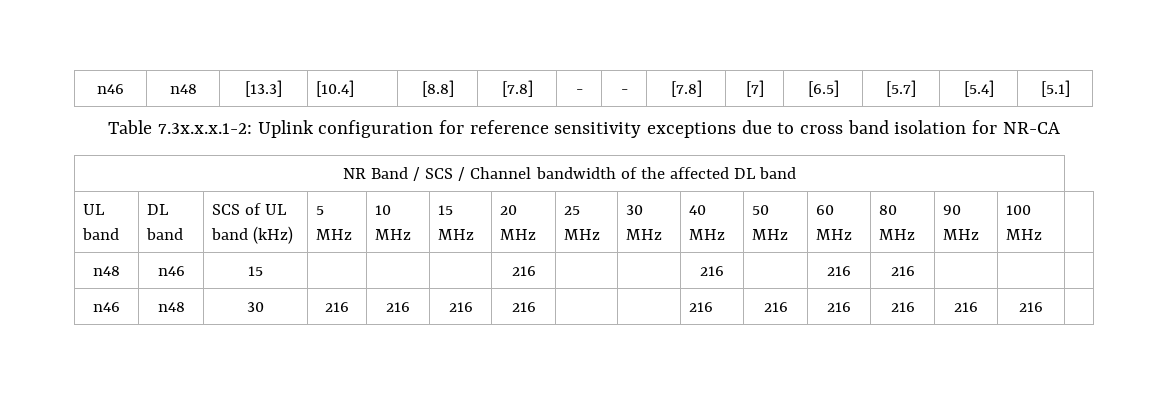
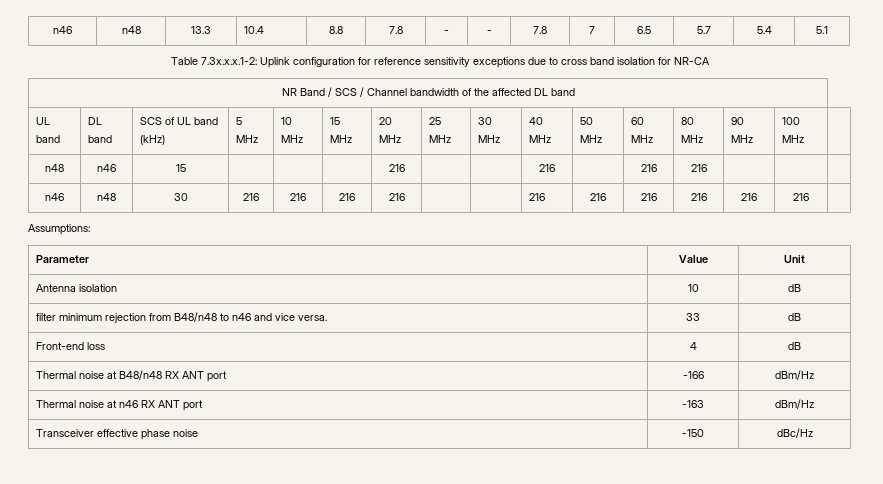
- n46 | n48 | [13.3] | [10.4] | [8.8] | [7.8] | - | - | [7.8] | [7] | [6.5] | [5.7] | [5.4] | [5.1]
+ n46 | n48 | 13.3 | 10.4 | 8.8 | 7.8 | - | - | 7.8 | 7 | 6.5 | 5.7 | 5.4 | 5.1
+ Assumptions:
+ Parameter | Value | Unit
+ Antenna isolation | 10 | dB
+ filter minimum rejection from B48/n48 to n46 and vice versa. | 33 | dB
+ Front-end loss | 4 | dB
+ Thermal noise at B48/n48 RX ANT port | -166 | dBm/Hz
+ Thermal noise at n46 RX ANT port | -163 | dBm/Hz
+ Transceiver effective phase noise | -150 | dBc/Hz

